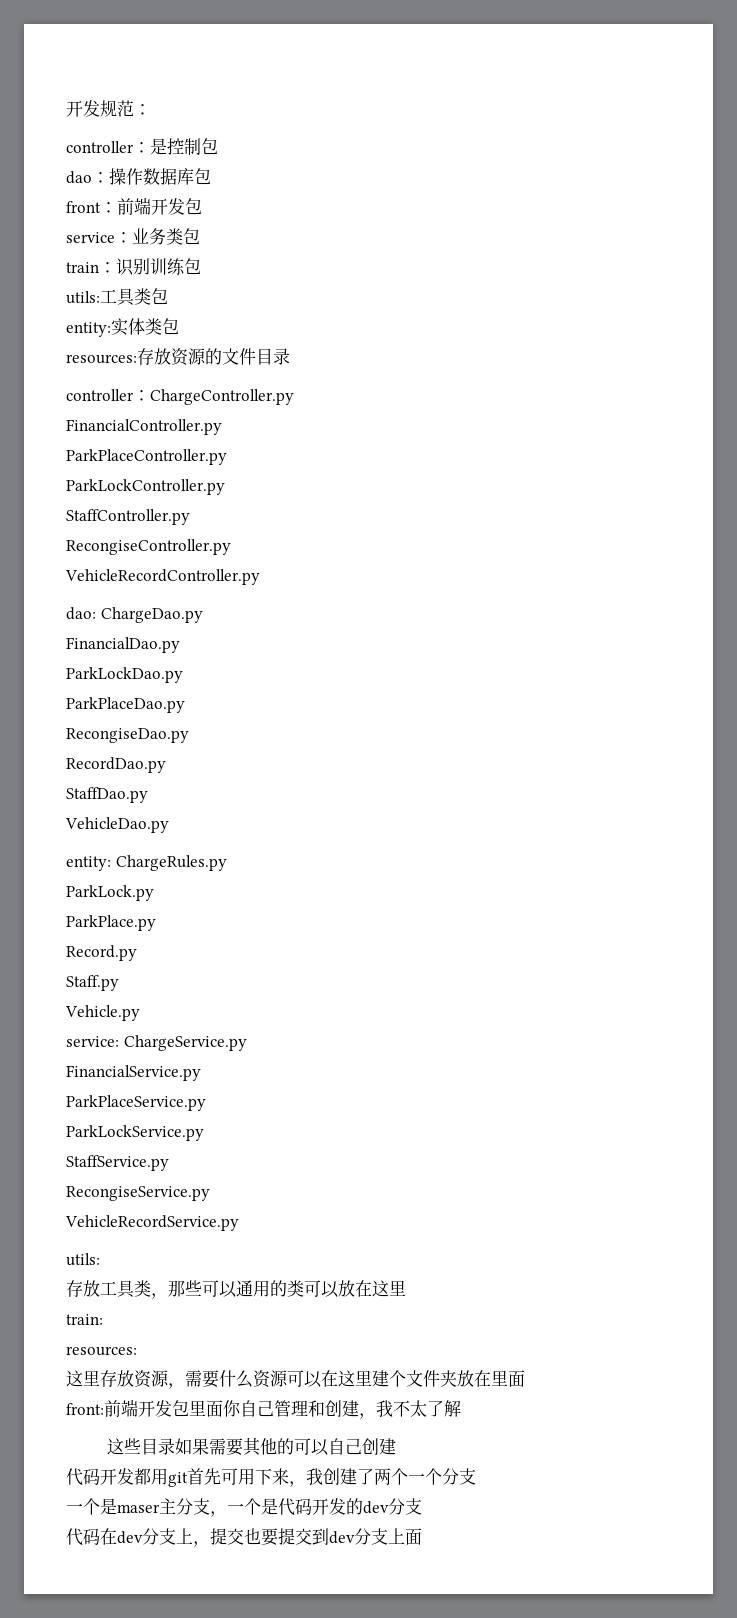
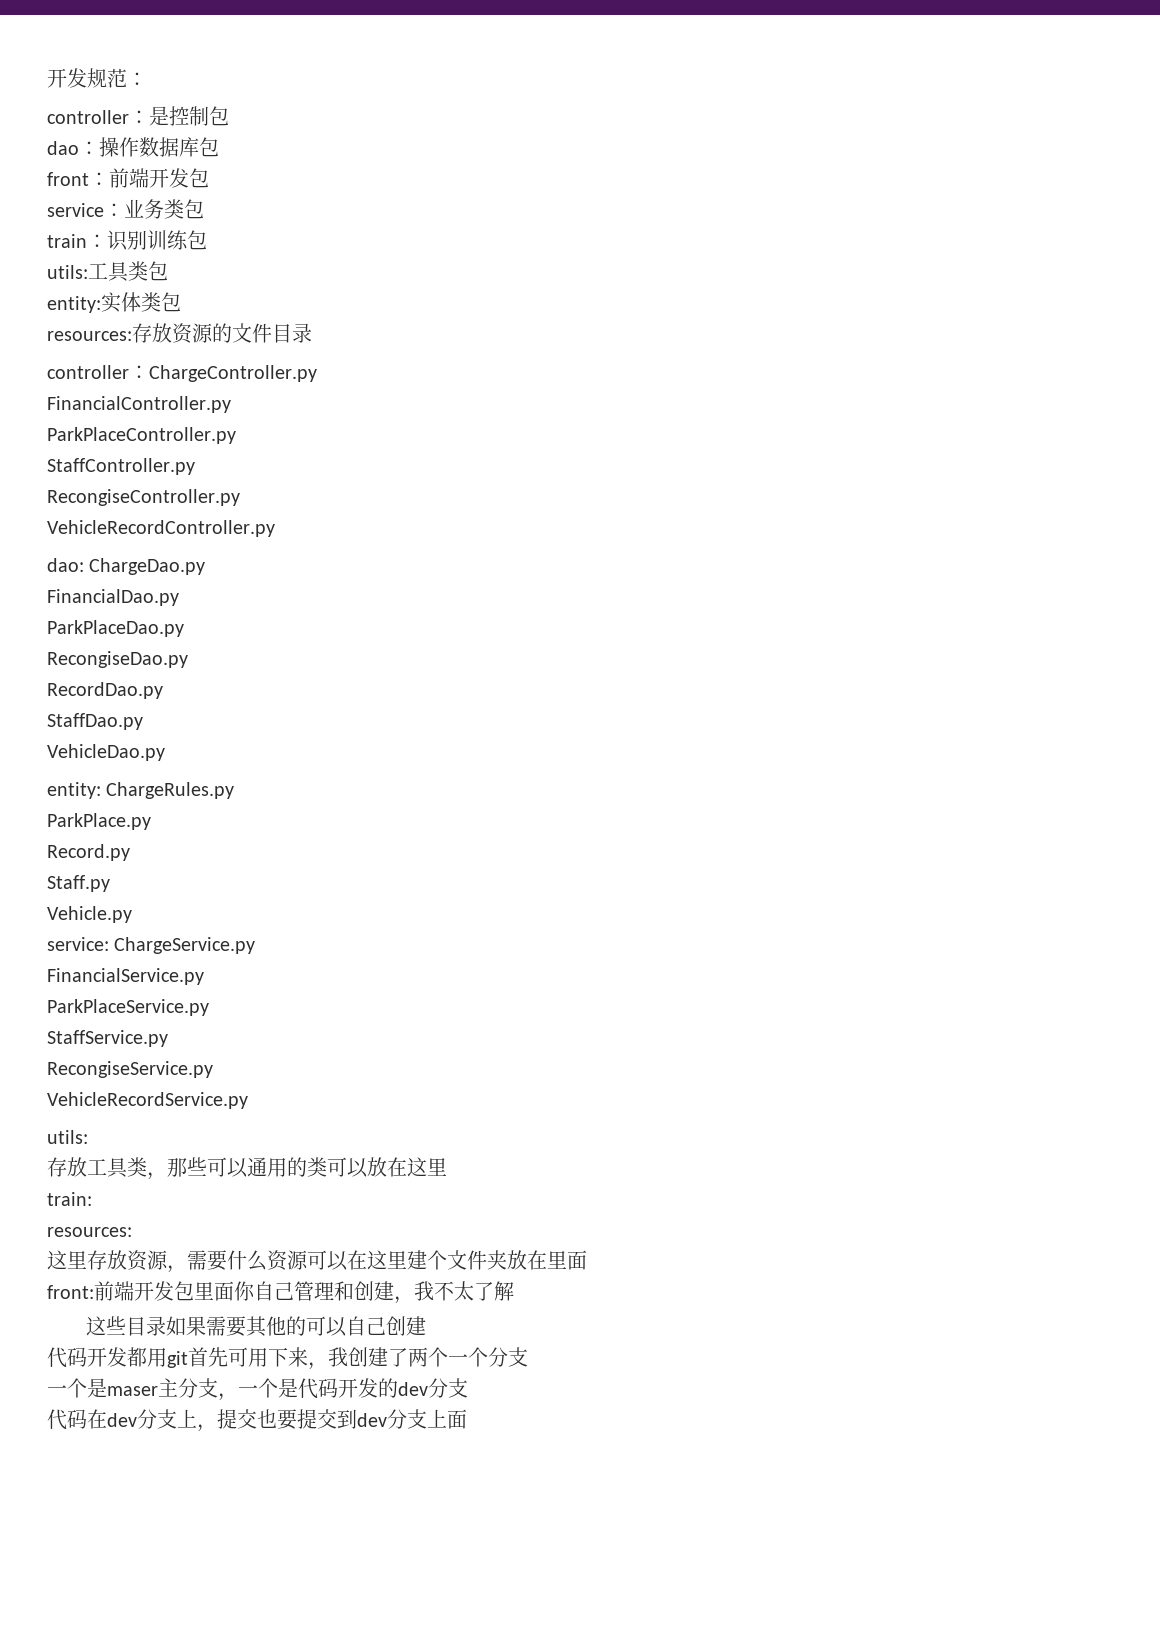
- ParkLockController.py
- ParkLockDao.py
- ParkLock.py
- ParkLockService.py

